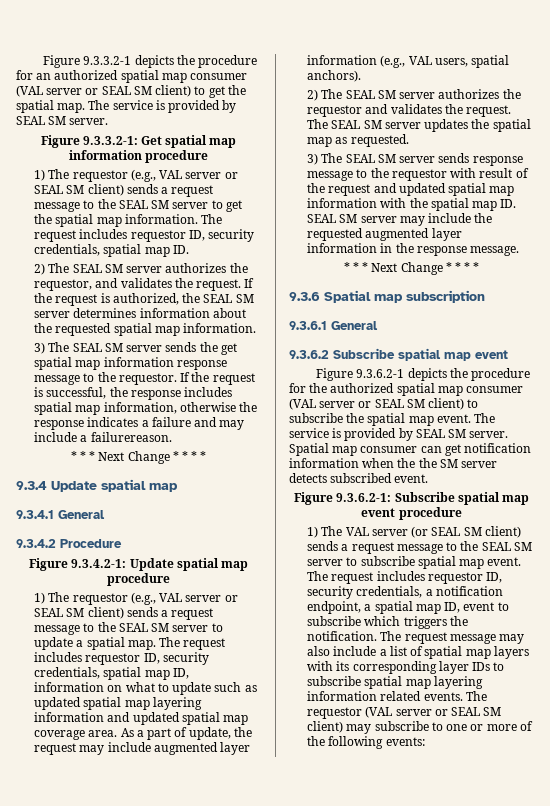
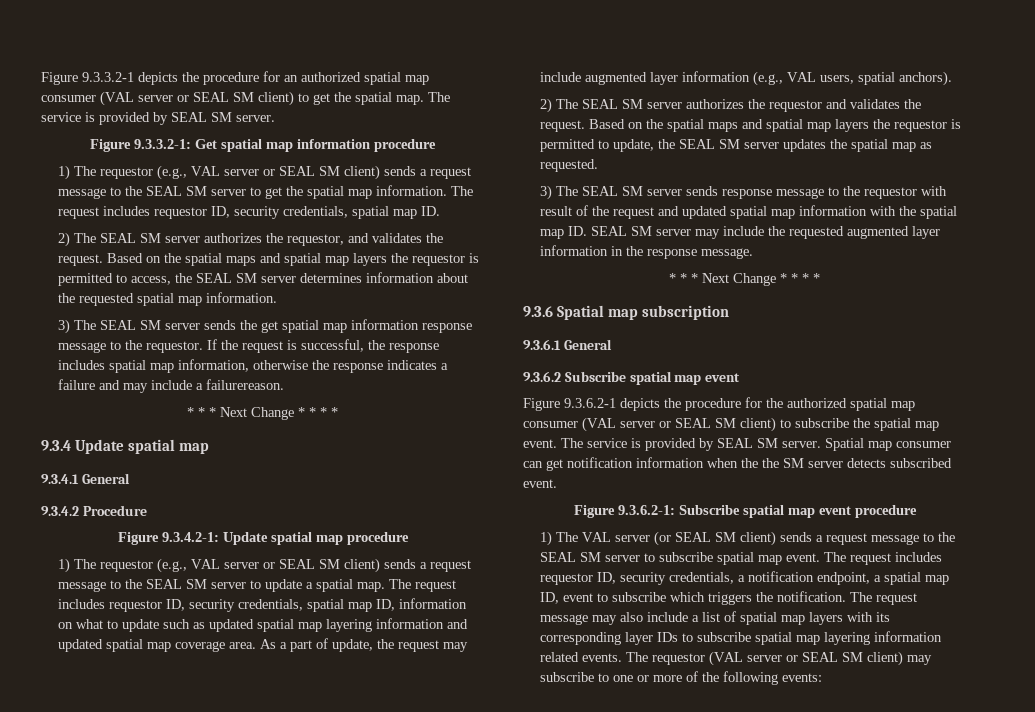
- If the request is authorized, the SEAL SM server determines information about the requested spatial map information.
+ Based on the spatial maps and spatial map layers the requestor is permitted to access, the SEAL SM server determines information about the requested spatial map information.
- The SEAL SM server updates the spatial map as requested.
+ Based on the spatial maps and spatial map layers the requestor is permitted to update, the SEAL SM server updates the spatial map as requested.

